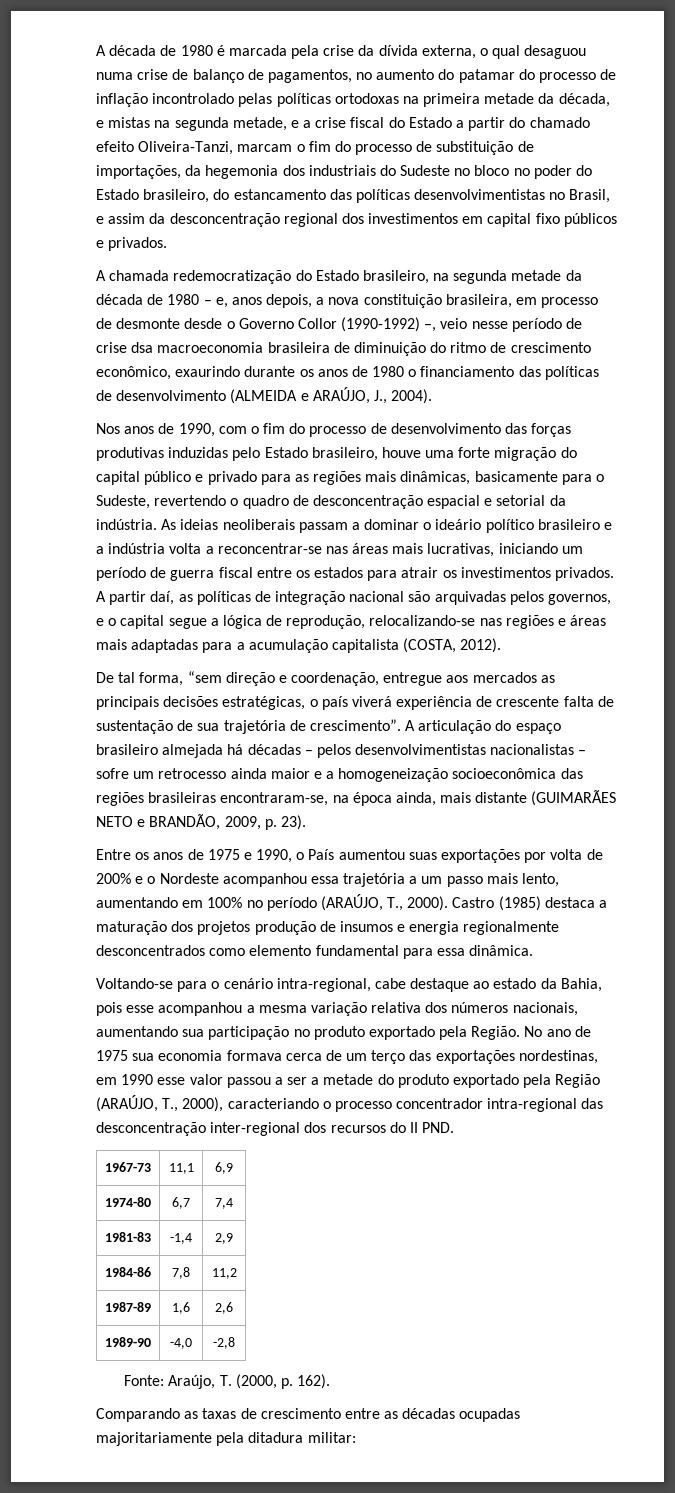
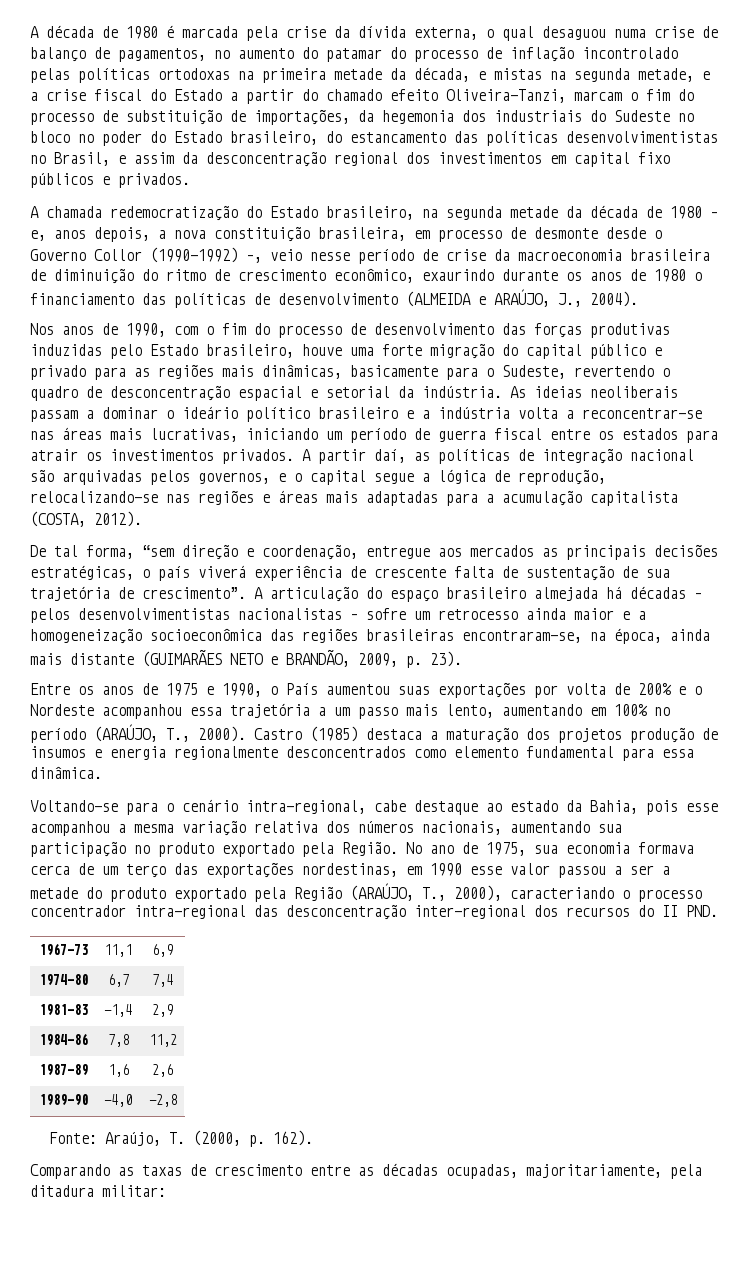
- A chamada redemocratização do Estado brasileiro, na segunda metade da década de 1980 – e, anos depois, a nova constituição brasileira, em processo de desmonte desde o Governo Collor (1990-1992) –, veio nesse período de crise dsa macroeconomia brasileira de diminuição do ritmo de crescimento econômico, exaurindo durante os anos de 1980 o financiamento das políticas de desenvolvimento (ALMEIDA e ARAÚJO, J., 2004).
+ A chamada redemocratização do Estado brasileiro, na segunda metade da década de 1980 – e, anos depois, a nova constituição brasileira, em processo de desmonte desde o Governo Collor (1990-1992) –, veio nesse período de crise da macroeconomia brasileira de diminuição do ritmo de crescimento econômico, exaurindo durante os anos de 1980 o financiamento das políticas de desenvolvimento (ALMEIDA e ARAÚJO, J., 2004).
- A articulação do espaço brasileiro almejada há décadas – pelos desenvolvimentistas nacionalistas – sofre um retrocesso ainda maior e a homogeneização socioeconômica das regiões brasileiras encontraram-se, na época ainda, mais distante (GUIMARÃES NETO e BRANDÃO, 2009, p. 23).
+ A articulação do espaço brasileiro almejada há décadas – pelos desenvolvimentistas nacionalistas – sofre um retrocesso ainda maior e a homogeneização socioeconômica das regiões brasileiras encontraram-se, na época, ainda mais distante (GUIMARÃES NETO e BRANDÃO, 2009, p. 23).
- No ano de 1975 sua economia formava cerca de um terço das exportações nordestinas, em 1990 esse valor passou a ser a metade do produto exportado pela Região (ARAÚJO, T., 2000), caracteriando o processo concentrador intra-regional das desconcentração inter-regional dos recursos do II PND.
+ No ano de 1975, sua economia formava cerca de um terço das exportações nordestinas, em 1990 esse valor passou a ser a metade do produto exportado pela Região (ARAÚJO, T., 2000), caracteriando o processo concentrador intra-regional das desconcentração inter-regional dos recursos do II PND.
- Comparando as taxas de crescimento entre as décadas ocupadas majoritariamente pela ditadura militar:
+ Comparando as taxas de crescimento entre as décadas ocupadas, majoritariamente, pela ditadura militar:

